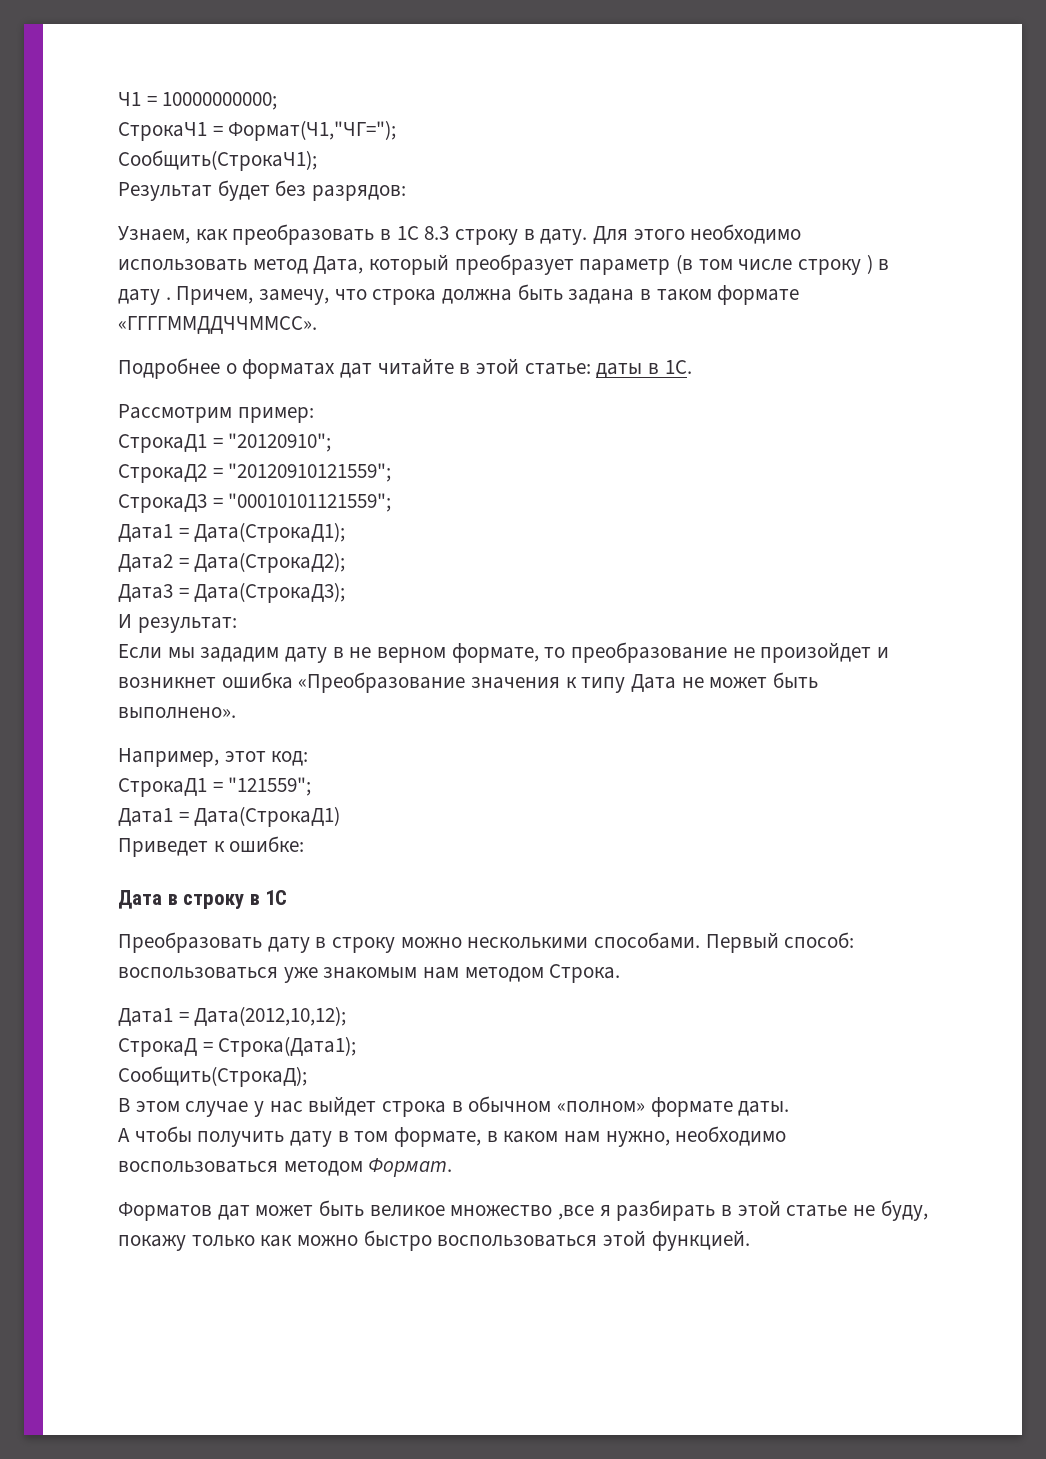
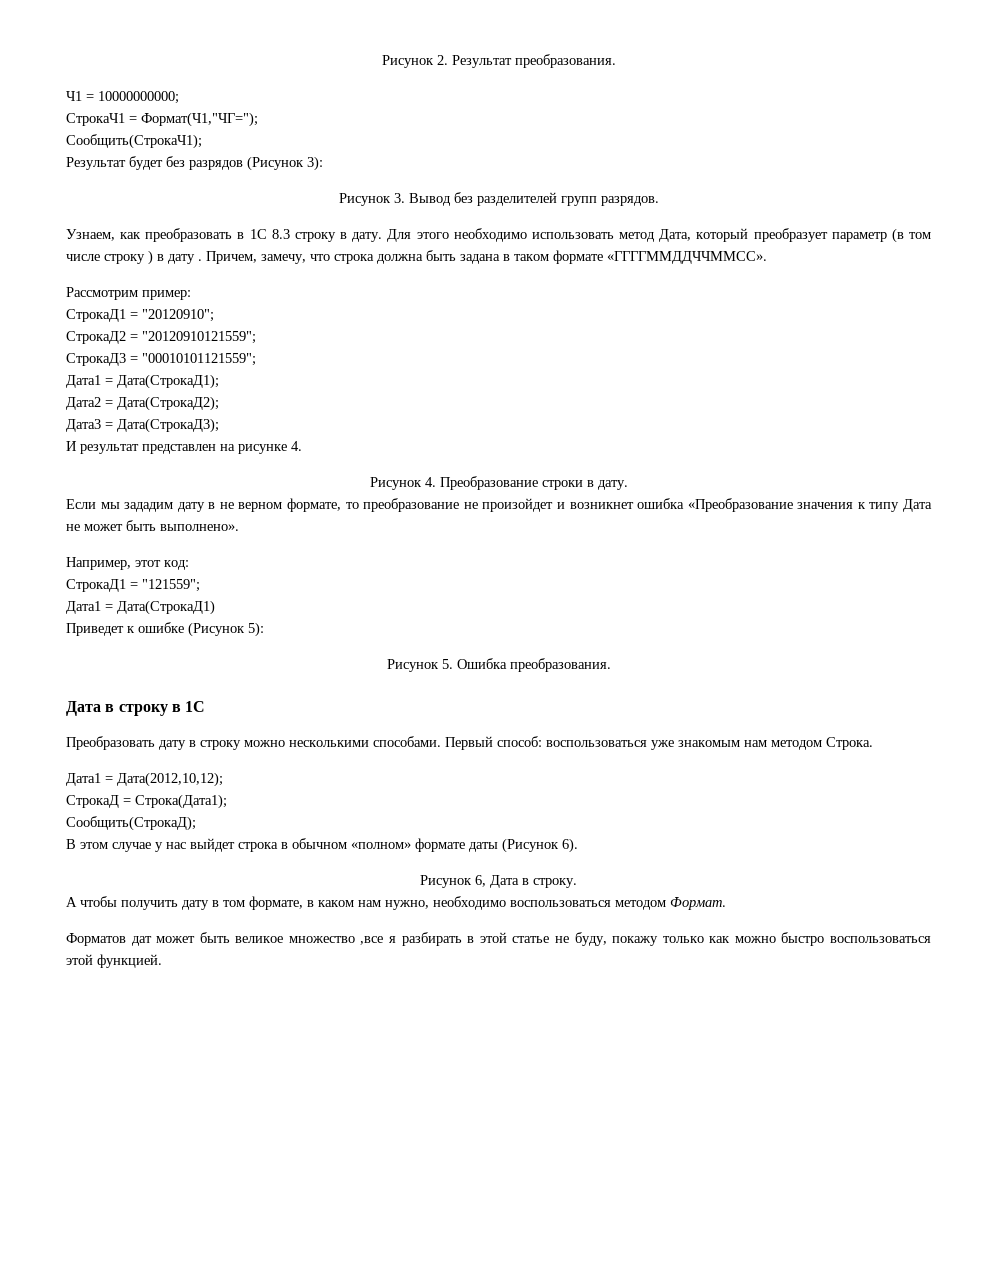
+ Рисунок 2. Результат преобразования.
- Результат будет без разрядов:
+ Результат будет без разрядов (Рисунок 3):
+ Рисунок 3. Вывод без разделителей групп разрядов.
- Подробнее о форматах дат читайте в этой статье: даты в 1С.
- И результат:
+ И результат представлен на рисунке 4.
+ Рисунок 4. Преобразование строки в дату.
- Приведет к ошибке:
+ Приведет к ошибке (Рисунок 5):
+ Рисунок 5. Ошибка преобразования.
- В этом случае у нас выйдет строка в обычном «полном» формате даты.
+ В этом случае у нас выйдет строка в обычном «полном» формате даты (Рисунок 6).
+ Рисунок 6, Дата в строку.

